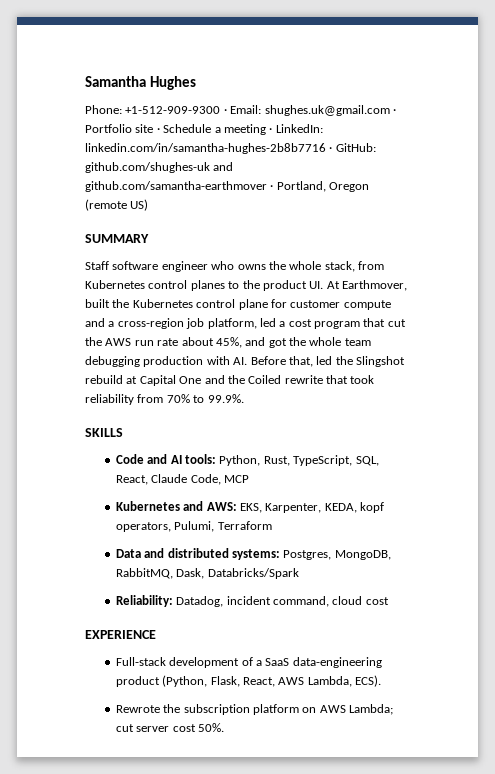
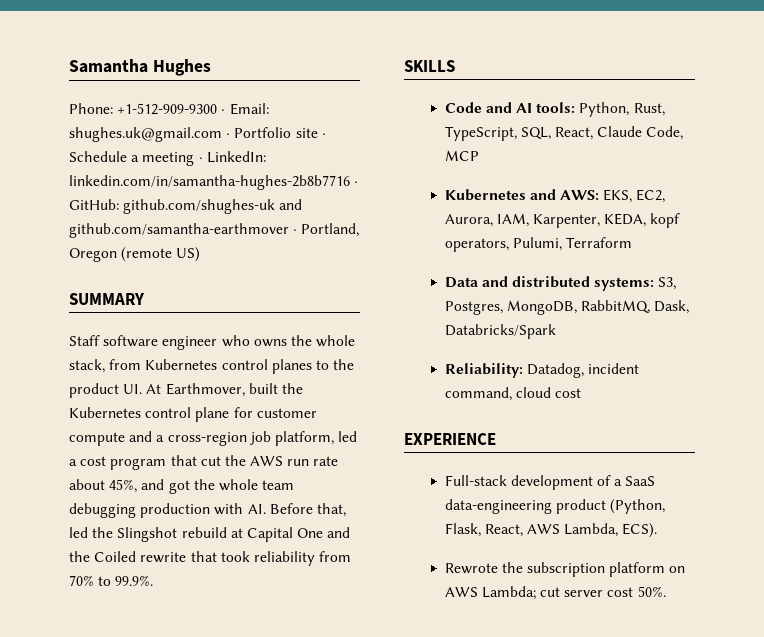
- Kubernetes and AWS: EKS, Karpenter, KEDA, kopf operators, Pulumi, Terraform
+ Kubernetes and AWS: EKS, EC2, Aurora, IAM, Karpenter, KEDA, kopf operators, Pulumi, Terraform
- Data and distributed systems: Postgres, MongoDB, RabbitMQ, Dask, Databricks/Spark
+ Data and distributed systems: S3, Postgres, MongoDB, RabbitMQ, Dask, Databricks/Spark

